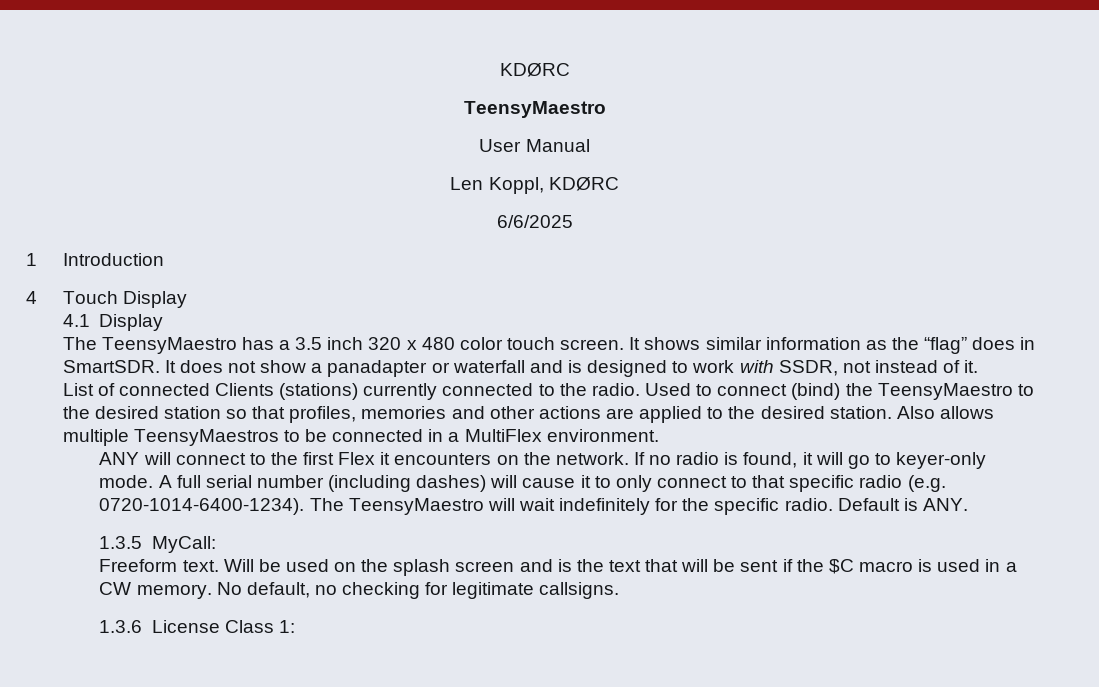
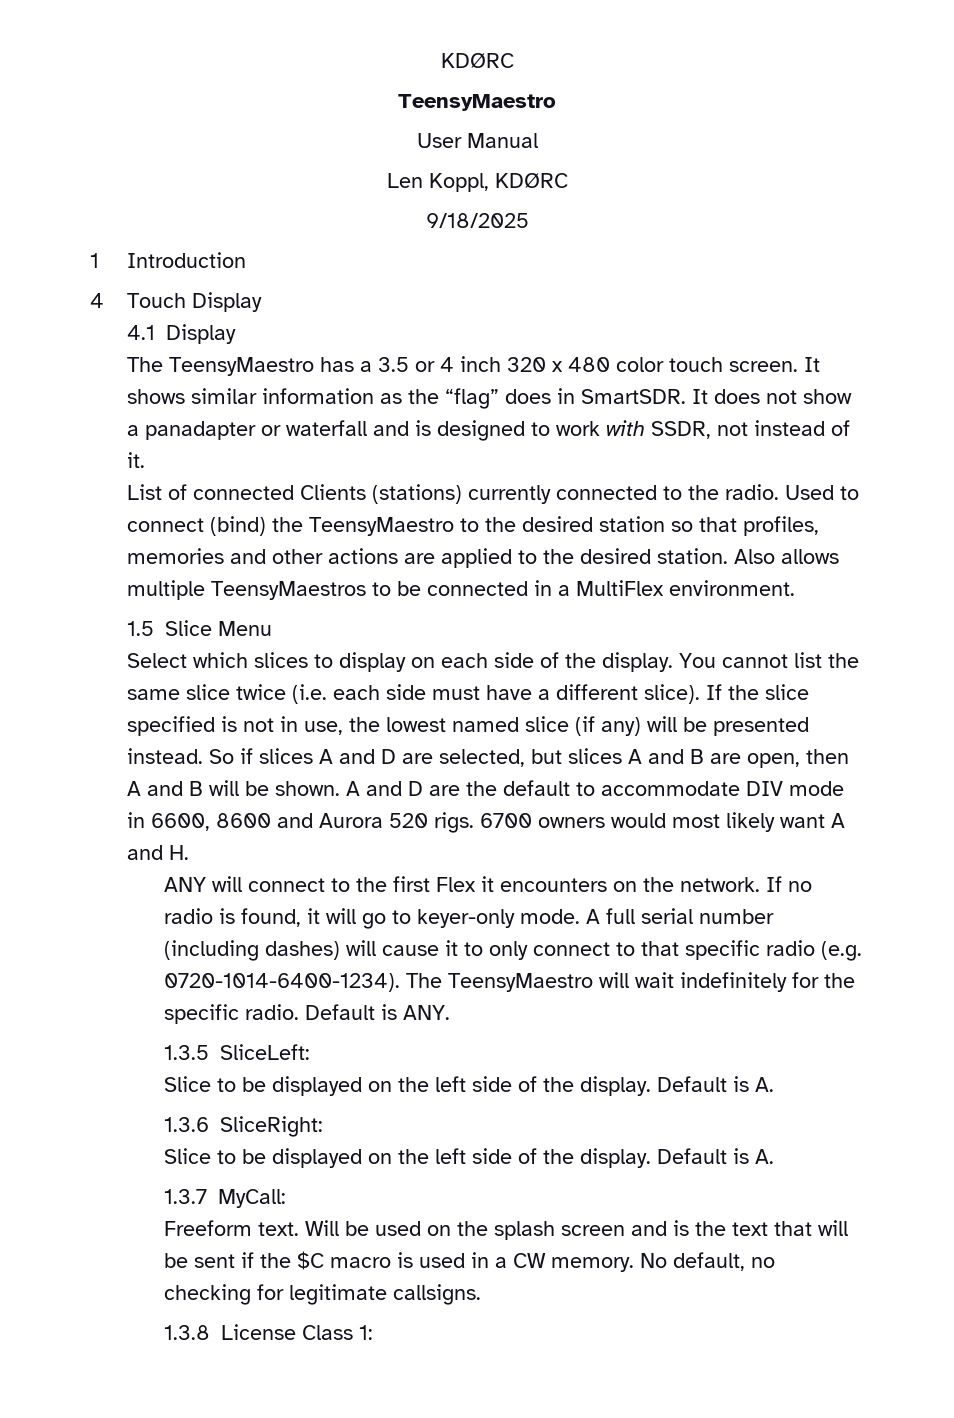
- 6/6/2025
+ 9/18/2025
- The TeensyMaestro has a 3.5 inch 320 x 480 color touch screen.
+ The TeensyMaestro has a 3.5 or 4 inch 320 x 480 color touch screen.
+ 1.5 Slice Menu
+ Select which slices to display on each side of the display. You cannot list the same slice twice (i.e. each side must have a different slice). If the slice specified is not in use, the lowest named slice (if any) will be presented instead. So if slices A and D are selected, but slices A and B are open, then A and B will be shown. A and D are the default to accommodate DIV mode in 6600, 8600 and Aurora 520 rigs. 6700 owners would most likely want A and H.
- 1.3.5 MyCall:
+ 1.3.5 SliceLeft:
+ Slice to be displayed on the left side of the display. Default is A.
+ 1.3.6 SliceRight:
+ Slice to be displayed on the left side of the display. Default is A.
+ 1.3.7 MyCall:
- 1.3.6 License Class 1:
+ 1.3.8 License Class 1:

